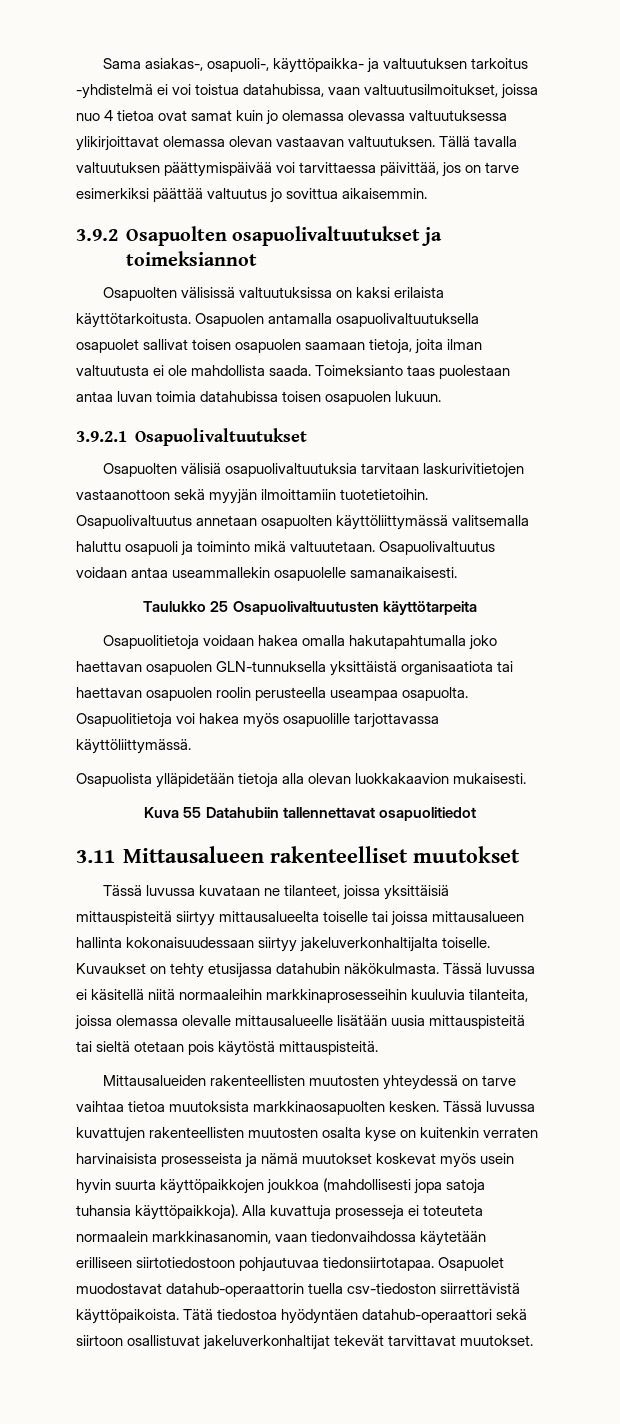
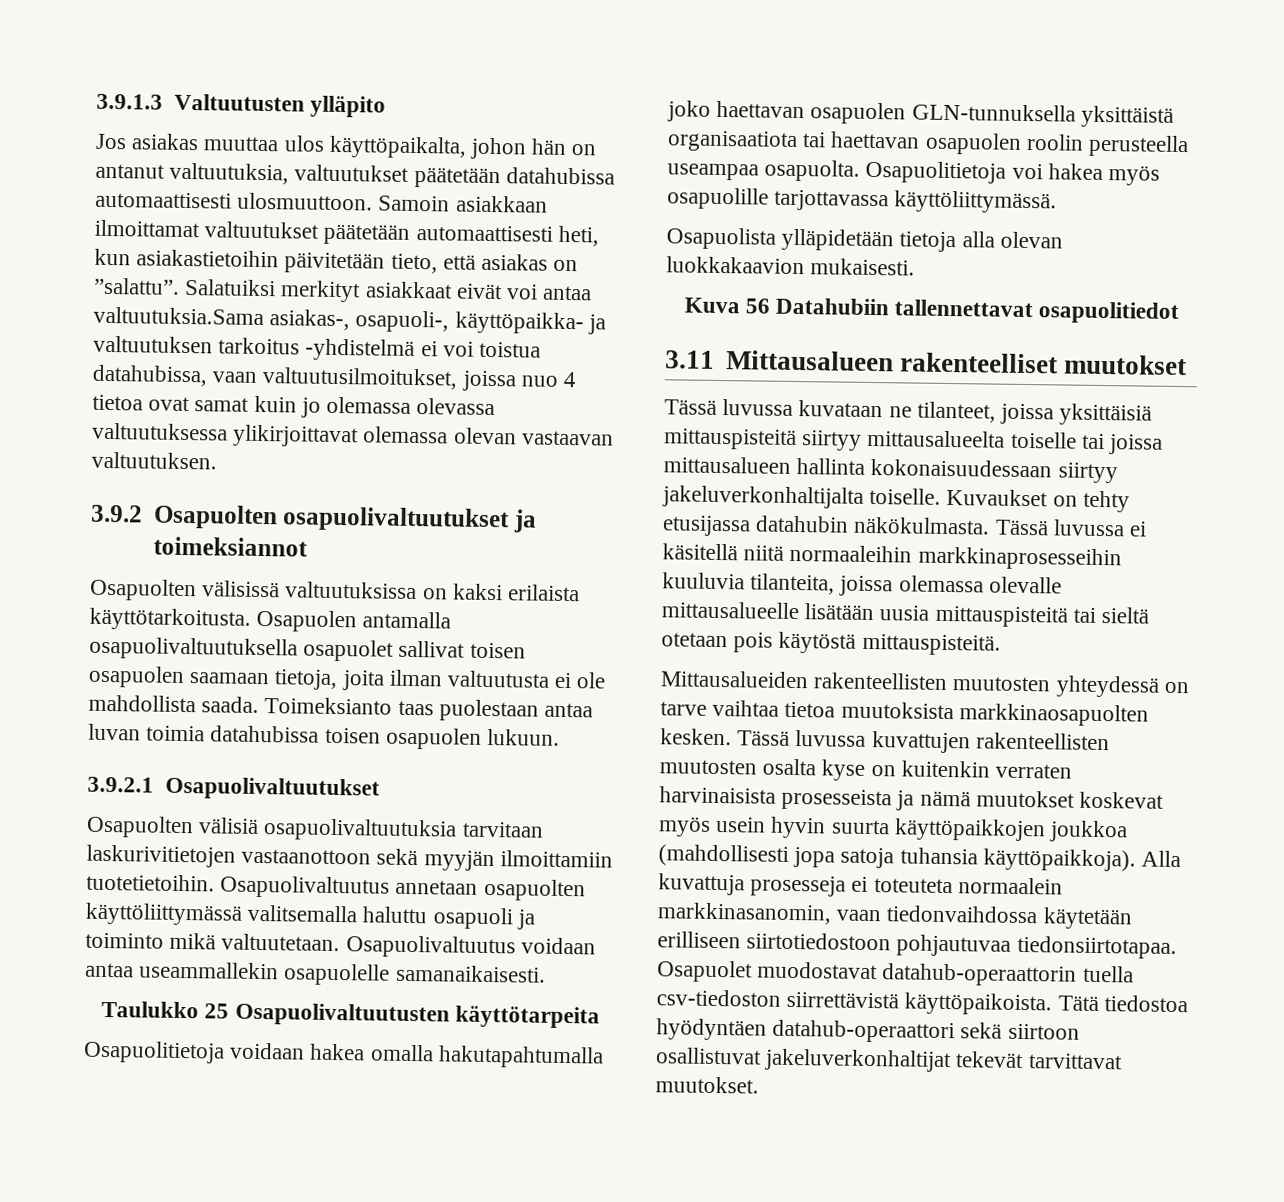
- Sama asiakas-, osapuoli-, käyttöpaikka- ja valtuutuksen tarkoitus -yhdistelmä ei voi toistua datahubissa, vaan valtuutusilmoitukset, joissa nuo 4 tietoa ovat samat kuin jo olemassa olevassa valtuutuksessa ylikirjoittavat olemassa olevan vastaavan valtuutuksen. Tällä tavalla valtuutuksen päättymispäivää voi tarvittaessa päivittää, jos on tarve esimerkiksi päättää valtuutus jo sovittua aikaisemmin.
+ 3.9.1.3 Valtuutusten ylläpito
+ Jos asiakas muuttaa ulos käyttöpaikalta, johon hän on antanut valtuutuksia, valtuutukset päätetään datahubissa automaattisesti ulosmuuttoon. Samoin asiakkaan ilmoittamat valtuutukset päätetään automaattisesti heti, kun asiakastietoihin päivitetään tieto, että asiakas on ”salattu”. Salatuiksi merkityt asiakkaat eivät voi antaa valtuutuksia.Sama asiakas-, osapuoli-, käyttöpaikka- ja valtuutuksen tarkoitus -yhdistelmä ei voi toistua datahubissa, vaan valtuutusilmoitukset, joissa nuo 4 tietoa ovat samat kuin jo olemassa olevassa valtuutuksessa ylikirjoittavat olemassa olevan vastaavan valtuutuksen.
- Kuva 55 Datahubiin tallennettavat osapuolitiedot
+ Kuva 56 Datahubiin tallennettavat osapuolitiedot

